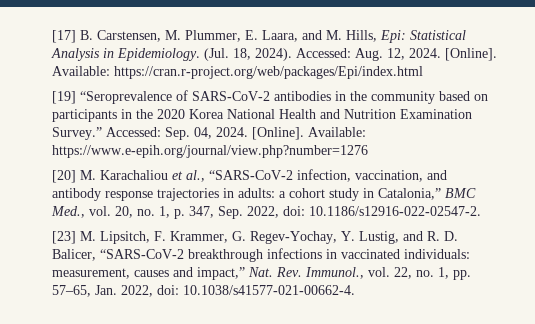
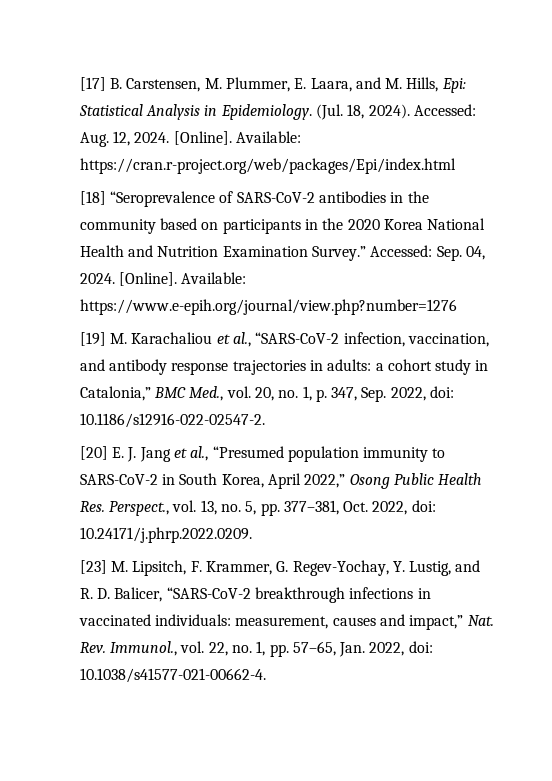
- [19] “Seroprevalence of SARS-CoV-2 antibodies in the community based on participants in the 2020 Korea National Health and Nutrition Examination Survey.”
+ [18] “Seroprevalence of SARS-CoV-2 antibodies in the community based on participants in the 2020 Korea National Health and Nutrition Examination Survey.”
- [20] M. Karachaliou et al., “SARS-CoV-2 infection, vaccination, and antibody response trajectories in adults: a cohort study in Catalonia,” BMC Med., vol. 20, no. 1, p. 347, Sep. 2022, doi: 10.1186/s12916-022-02547-2.
+ [19] M. Karachaliou et al., “SARS-CoV-2 infection, vaccination, and antibody response trajectories in adults: a cohort study in Catalonia,” BMC Med., vol. 20, no. 1, p. 347, Sep. 2022, doi: 10.1186/s12916-022-02547-2.
+ [20] E. J. Jang et al., “Presumed population immunity to SARS-CoV-2 in South Korea, April 2022,” Osong Public Health Res. Perspect., vol. 13, no. 5, pp. 377–381, Oct. 2022, doi: 10.24171/j.phrp.2022.0209.

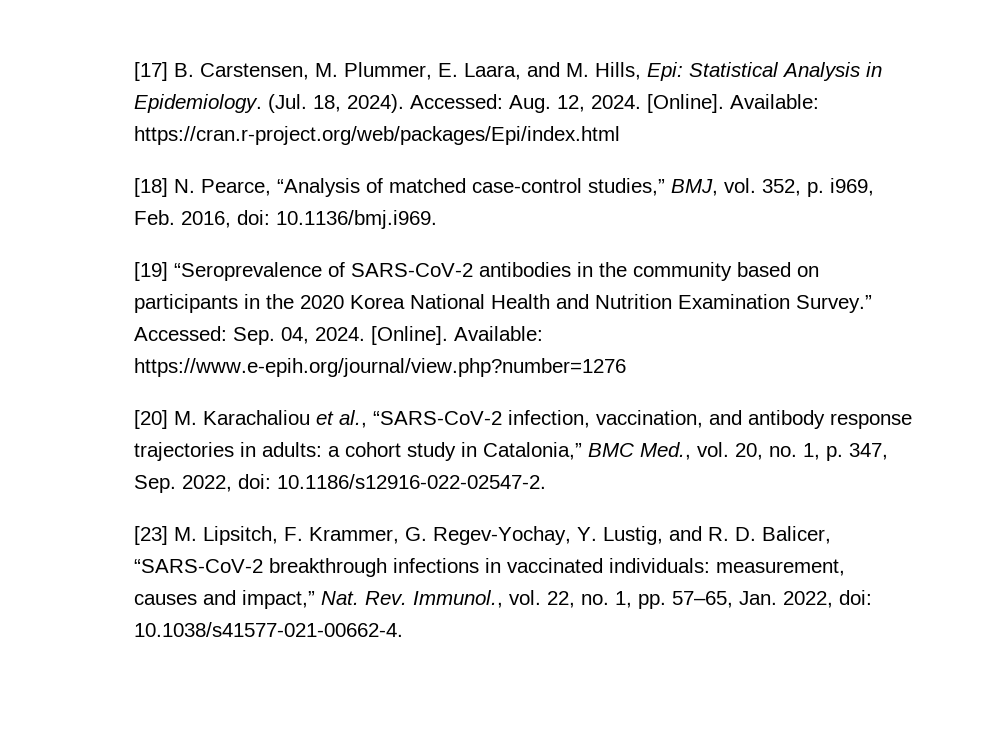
- [18] “Seroprevalence of SARS-CoV-2 antibodies in the community based on participants in the 2020 Korea National Health and Nutrition Examination Survey.”
+ [18] N. Pearce, “Analysis of matched case-control studies,” BMJ, vol. 352, p. i969, Feb. 2016, doi: 10.1136/bmj.i969.
+ [19] “Seroprevalence of SARS-CoV-2 antibodies in the community based on participants in the 2020 Korea National Health and Nutrition Examination Survey.”
- [19] M. Karachaliou et al., “SARS-CoV-2 infection, vaccination, and antibody response trajectories in adults: a cohort study in Catalonia,” BMC Med., vol. 20, no. 1, p. 347, Sep. 2022, doi: 10.1186/s12916-022-02547-2.
+ [20] M. Karachaliou et al., “SARS-CoV-2 infection, vaccination, and antibody response trajectories in adults: a cohort study in Catalonia,” BMC Med., vol. 20, no. 1, p. 347, Sep. 2022, doi: 10.1186/s12916-022-02547-2.
- [20] E. J. Jang et al., “Presumed population immunity to SARS-CoV-2 in South Korea, April 2022,” Osong Public Health Res. Perspect., vol. 13, no. 5, pp. 377–381, Oct. 2022, doi: 10.24171/j.phrp.2022.0209.

